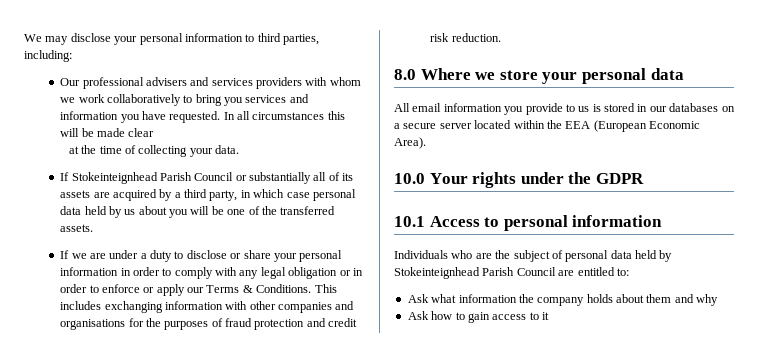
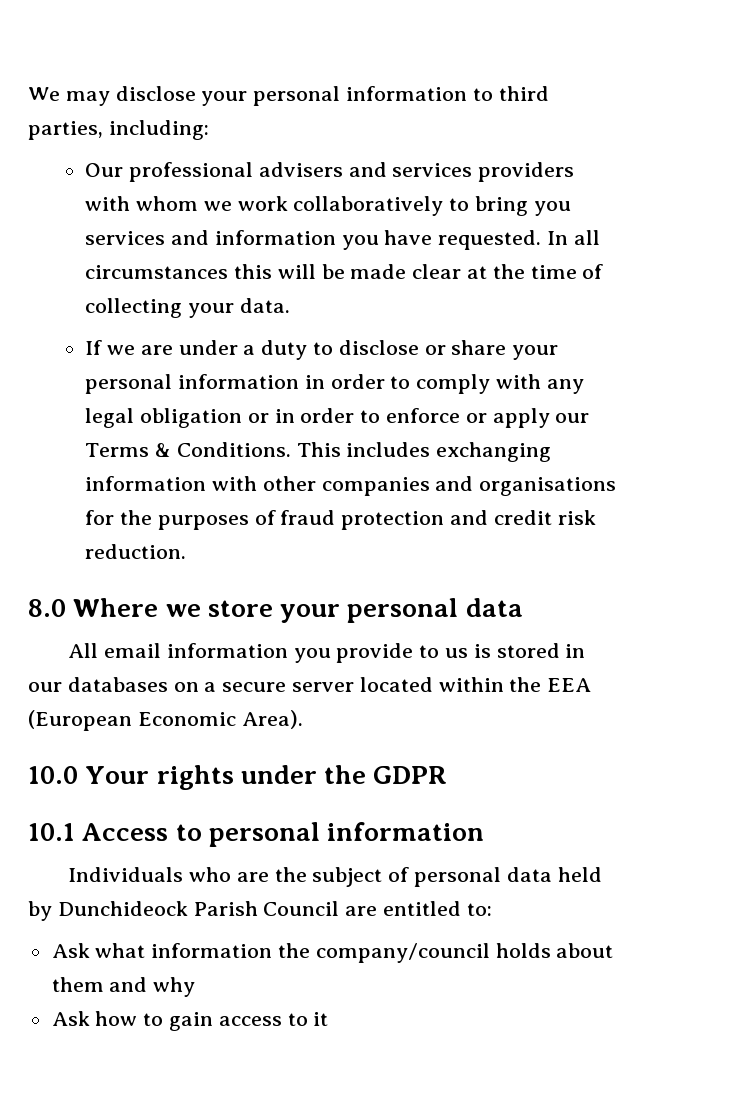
- In all circumstances this will be made clear
- at the time of collecting your data.
+ In all circumstances this will be made clear at the time of collecting your data.
- If Stokeinteignhead Parish Council or substantially all of its assets are acquired by a third party, in which case personal data held by us about you will be one of the transferred assets.
- Individuals who are the subject of personal data held by Stokeinteignhead Parish Council are entitled to:
+ Individuals who are the subject of personal data held by Dunchideock Parish Council are entitled to:
- Ask what information the company holds about them and why
+ Ask what information the company/council holds about them and why

